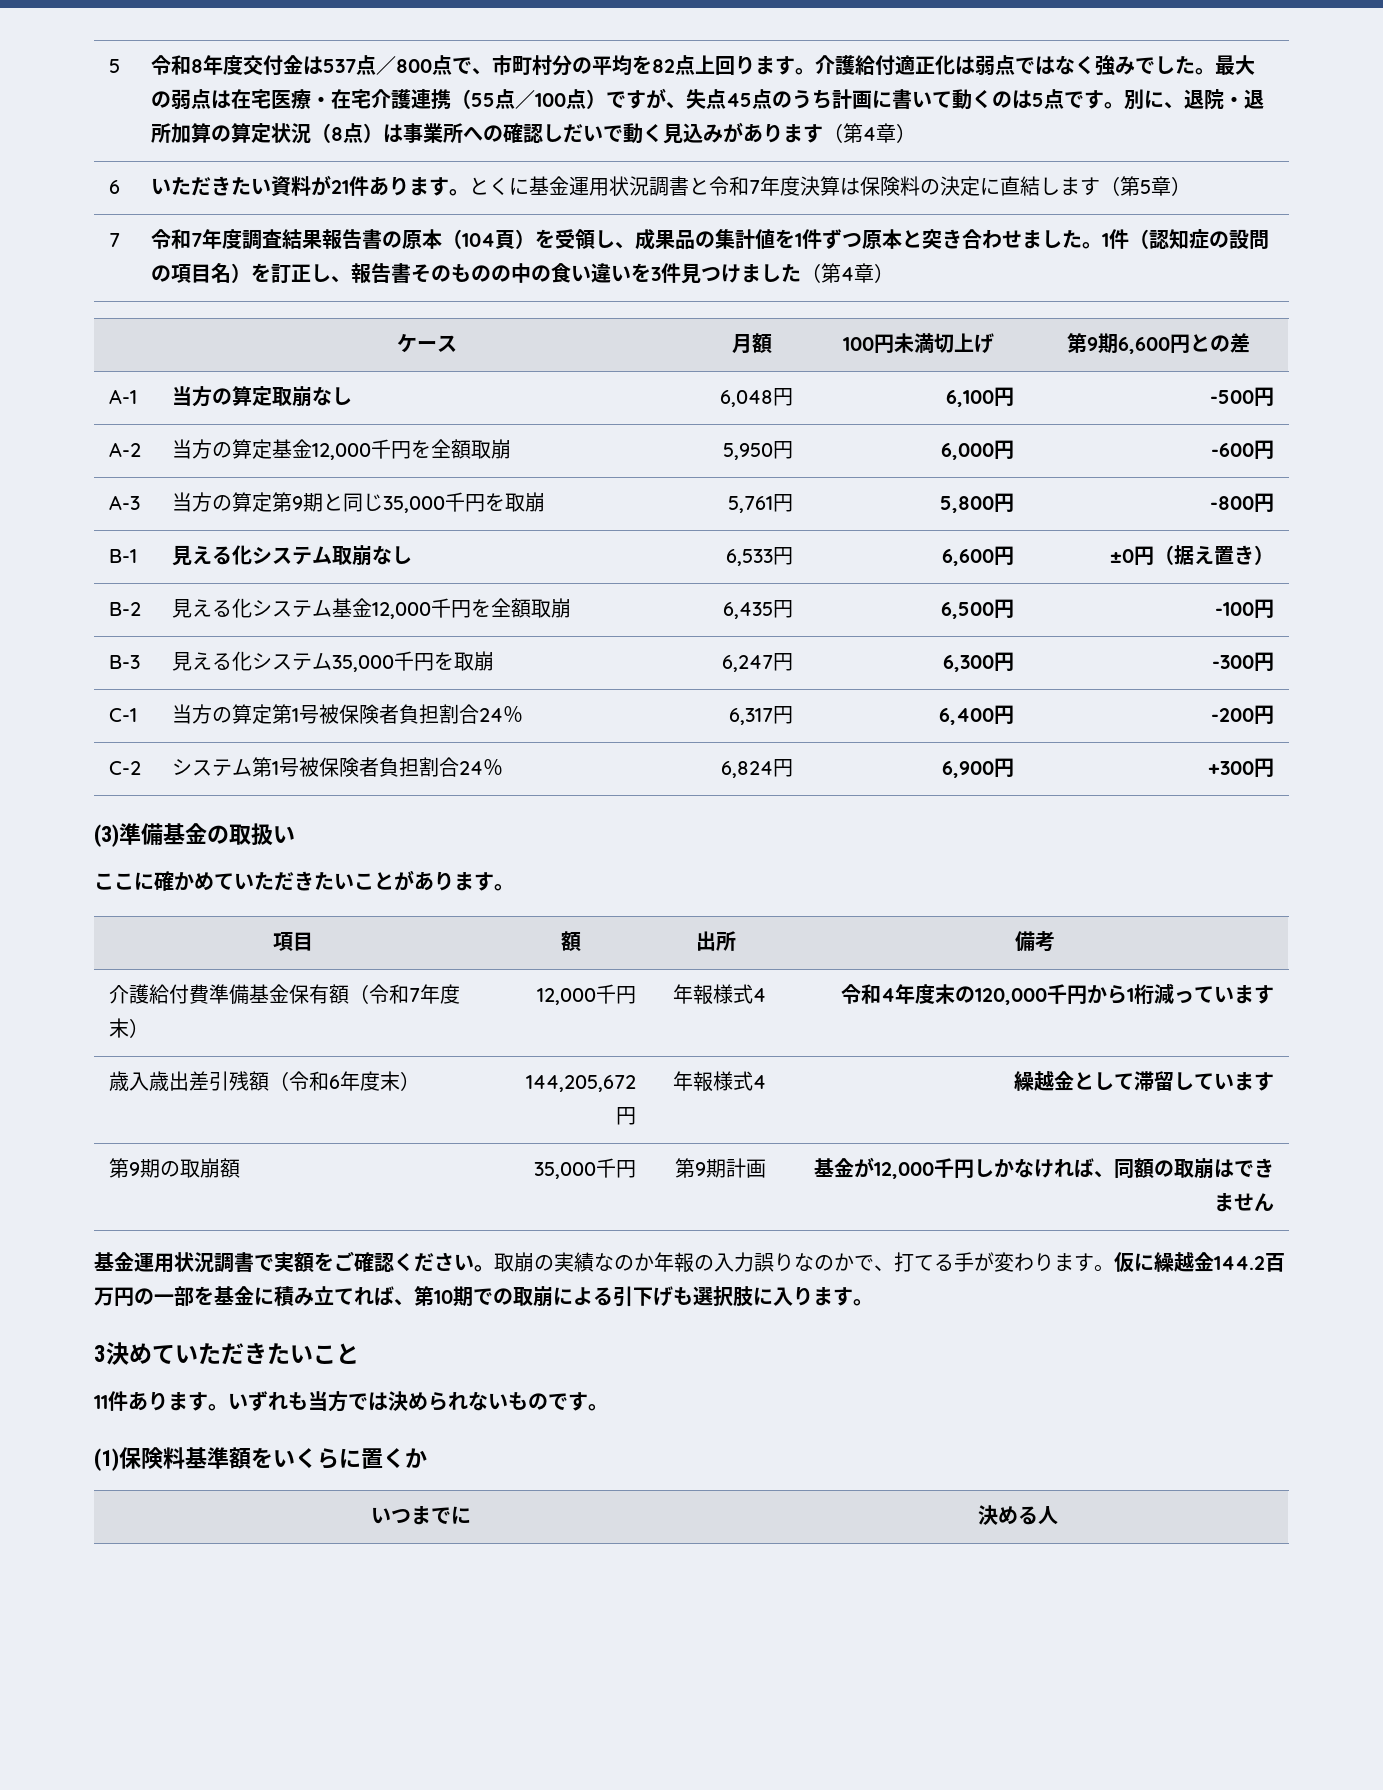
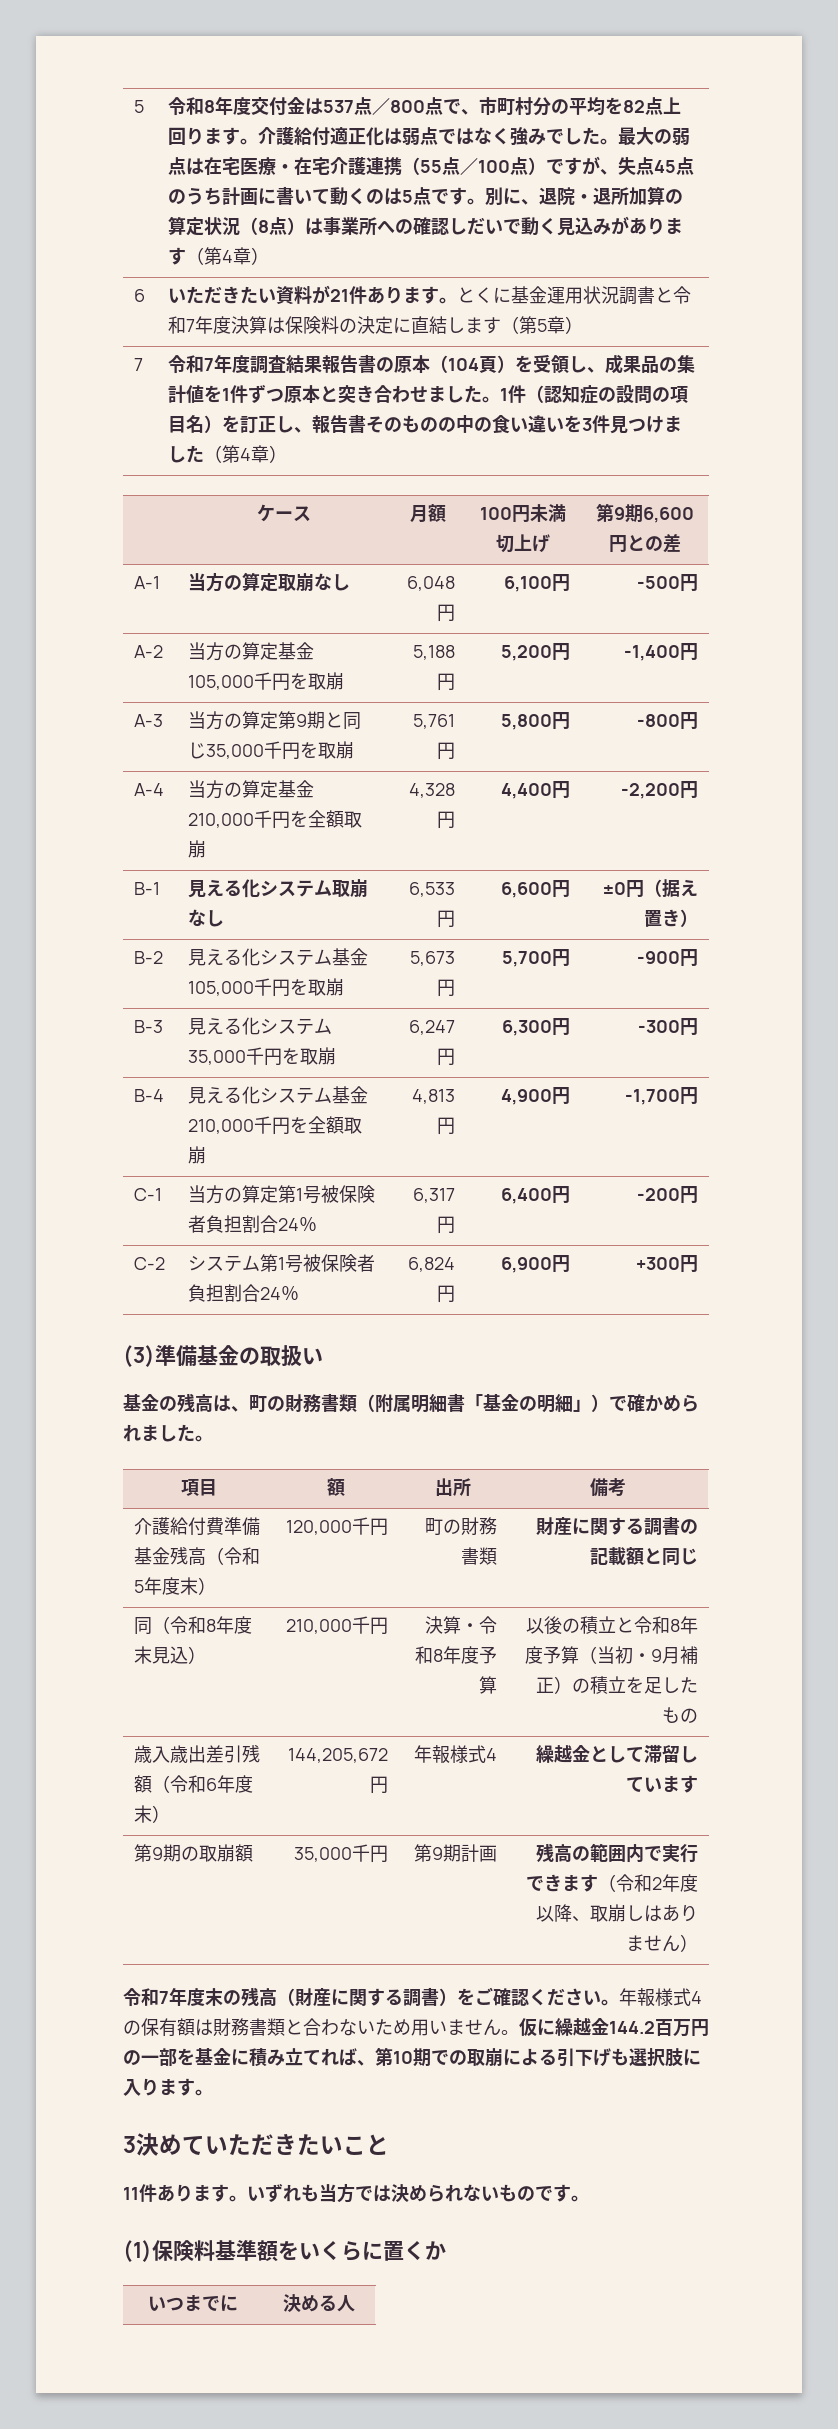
- A-2 | 当方の算定基金12,000千円を全額取崩 | 5,950円 | 6,000円 | -600円
+ A-2 | 当方の算定基金105,000千円を取崩 | 5,188円 | 5,200円 | -1,400円
+ A-4 | 当方の算定基金210,000千円を全額取崩 | 4,328円 | 4,400円 | -2,200円
- B-2 | 見える化システム基金12,000千円を全額取崩 | 6,435円 | 6,500円 | -100円
+ B-2 | 見える化システム基金105,000千円を取崩 | 5,673円 | 5,700円 | -900円
+ B-4 | 見える化システム基金210,000千円を全額取崩 | 4,813円 | 4,900円 | -1,700円
- ここに確かめていただきたいことがあります。
+ 基金の残高は、町の財務書類（附属明細書「基金の明細」）で確かめられました。
- 介護給付費準備基金保有額（令和7年度末） | 12,000千円 | 年報様式4 | 令和4年度末の120,000千円から1桁減っています
+ 介護給付費準備基金残高（令和5年度末） | 120,000千円 | 町の財務書類 | 財産に関する調書の記載額と同じ
+ 同（令和8年度末見込） | 210,000千円 | 決算・令和8年度予算 | 以後の積立と令和8年度予算（当初・9月補正）の積立を足したもの
- 第9期の取崩額 | 35,000千円 | 第9期計画 | 基金が12,000千円しかなければ、同額の取崩はできません
- 基金運用状況調書で実額をご確認ください。
+ 第9期の取崩額 | 35,000千円 | 第9期計画 | 残高の範囲内で実行できます（令和2年度以降、取崩しはありません）
+ 令和7年度末の残高（財産に関する調書）をご確認ください。
- 取崩の実績なのか年報の入力誤りなのかで、打てる手が変わります。
+ 年報様式4の保有額は財務書類と合わないため用いません。

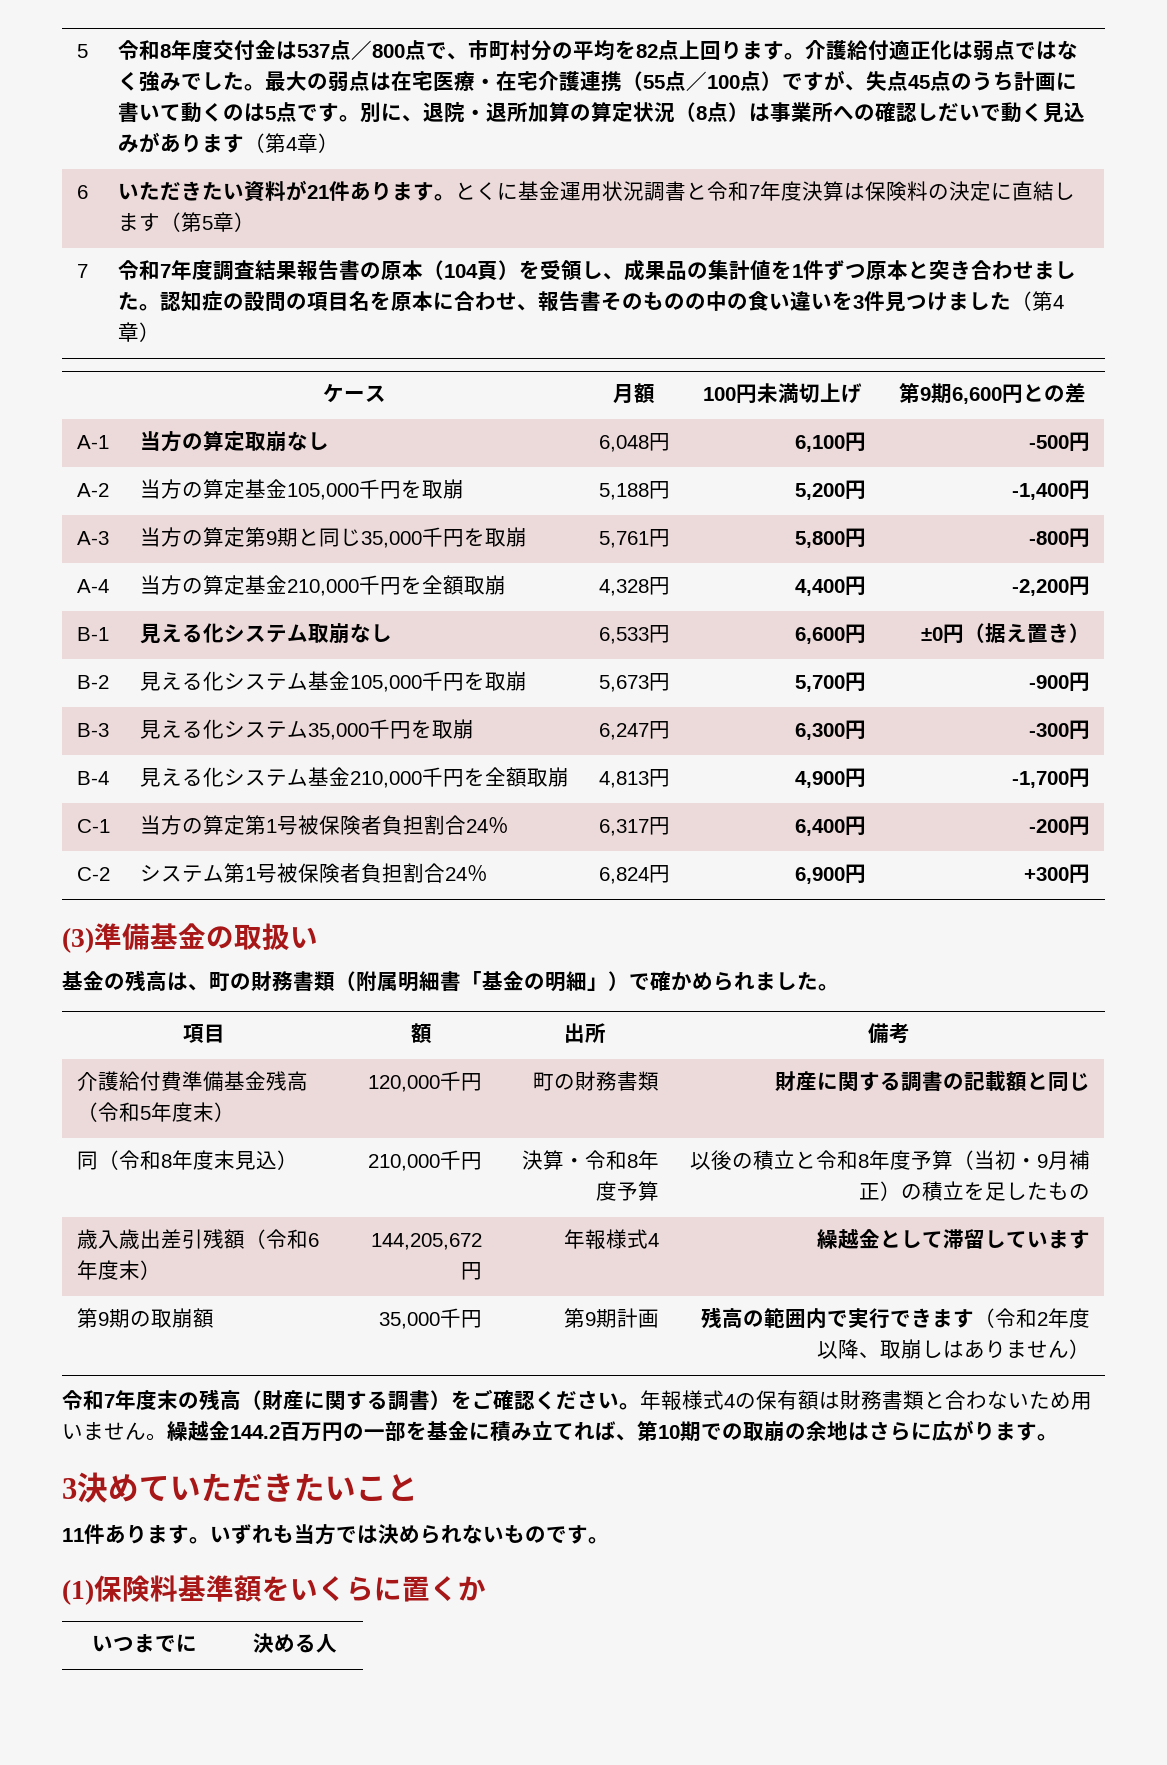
- 1件（認知症の設問の項目名）を訂正し、報告書そのものの中の食い違いを3件見つけました（第4章）
+ 認知症の設問の項目名を原本に合わせ、報告書そのものの中の食い違いを3件見つけました（第4章）
- 仮に繰越金144.2百万円の一部を基金に積み立てれば、第10期での取崩による引下げも選択肢に入ります。
+ 繰越金144.2百万円の一部を基金に積み立てれば、第10期での取崩の余地はさらに広がります。

